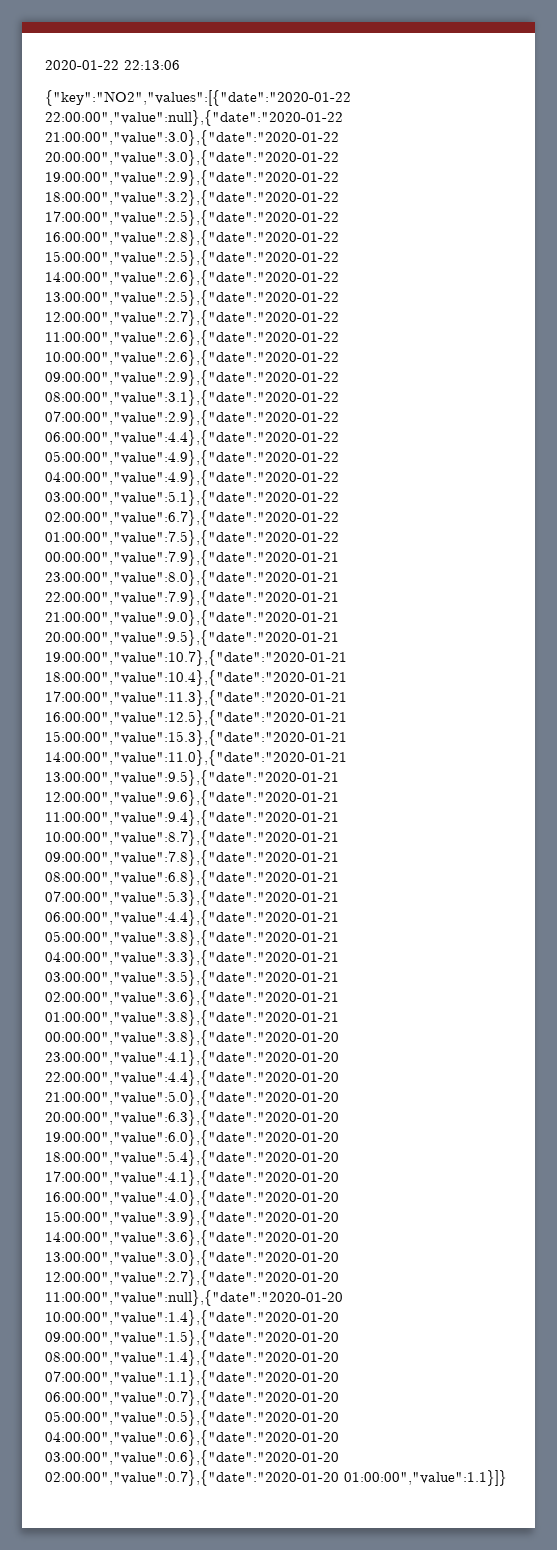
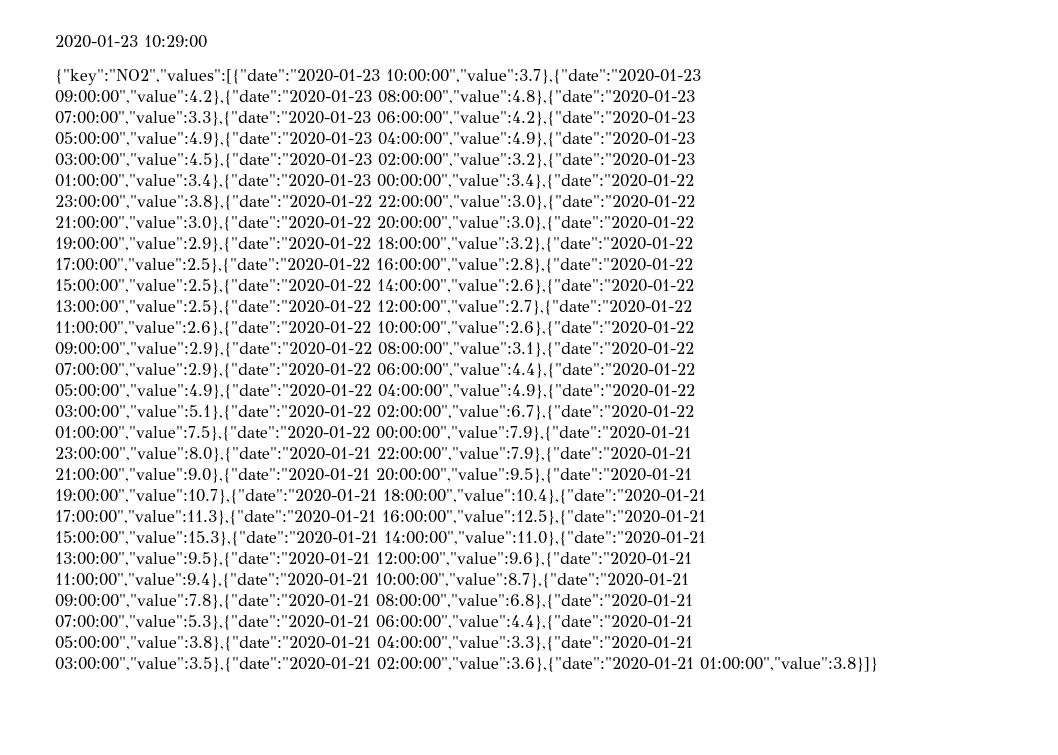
- 2020-01-22 22:13:06
- {"key":"NO2","values":[{"date":"2020-01-22 22:00:00","value":null},{"date":"2020-01-22 21:00:00","value":3.0},{"date":"2020-01-22 20:00:00","value":3.0},{"date":"2020-01-22 19:00:00","value":2.9},{"date":"2020-01-22 18:00:00","value":3.2},{"date":"2020-01-22 17:00:00","value":2.5},{"date":"2020-01-22 16:00:00","value":2.8},{"date":"2020-01-22 15:00:00","value":2.5},{"date":"2020-01-22 14:00:00","value":2.6},{"date":"2020-01-22 13:00:00","value":2.5},{"date":"2020-01-22 12:00:00","value":2.7},{"date":"2020-01-22 11:00:00","value":2.6},{"date":"2020-01-22 10:00:00","value":2.6},{"date":"2020-01-22 09:00:00","value":2.9},{"date":"2020-01-22 08:00:00","value":3.1},{"date":"2020-01-22 07:00:00","value":2.9},{"date":"2020-01-22 06:00:00","value":4.4},{"date":"2020-01-22 05:00:00","value":4.9},{"date":"2020-01-22 04:00:00","value":4.9},{"date":"2020-01-22 03:00:00","value":5.1},{"date":"2020-01-22 02:00:00","value":6.7},{"date":"2020-01-22 01:00:00","value":7.5},{"date":"2020-01-22 00:00:00","value":7.9},{"date":"2020-01-21 23:00:00","value":8.0},{"date":"2020-01-21 22:00:00","value":7.9},{"date":"2020-01-21 21:00:00","value":9.0},{"date":"2020-01-21 20:00:00","value":9.5},{"date":"2020-01-21 19:00:00","value":10.7},{"date":"2020-01-21 18:00:00","value":10.4},{"date":"2020-01-21 17:00:00","value":11.3},{"date":"2020-01-21 16:00:00","value":12.5},{"date":"2020-01-21 15:00:00","value":15.3},{"date":"2020-01-21 14:00:00","value":11.0},{"date":"2020-01-21 13:00:00","value":9.5},{"date":"2020-01-21 12:00:00","value":9.6},{"date":"2020-01-21 11:00:00","value":9.4},{"date":"2020-01-21 10:00:00","value":8.7},{"date":"2020-01-21 09:00:00","value":7.8},{"date":"2020-01-21 08:00:00","value":6.8},{"date":"2020-01-21 07:00:00","value":5.3},{"date":"2020-01-21 06:00:00","value":4.4},{"date":"2020-01-21 05:00:00","value":3.8},{"date":"2020-01-21 04:00:00","value":3.3},{"date":"2020-01-21 03:00:00","value":3.5},{"date":"2020-01-21 02:00:00","value":3.6},{"date":"2020-01-21 01:00:00","value":3.8},{"date":"2020-01-21 00:00:00","value":3.8},{"date":"2020-01-20 23:00:00","value":4.1},{"date":"2020-01-20 22:00:00","value":4.4},{"date":"2020-01-20 21:00:00","value":5.0},{"date":"2020-01-20 20:00:00","value":6.3},{"date":"2020-01-20 19:00:00","value":6.0},{"date":"2020-01-20 18:00:00","value":5.4},{"date":"2020-01-20 17:00:00","value":4.1},{"date":"2020-01-20 16:00:00","value":4.0},{"date":"2020-01-20 15:00:00","value":3.9},{"date":"2020-01-20 14:00:00","value":3.6},{"date":"2020-01-20 13:00:00","value":3.0},{"date":"2020-01-20 12:00:00","value":2.7},{"date":"2020-01-20 11:00:00","value":null},{"date":"2020-01-20 10:00:00","value":1.4},{"date":"2020-01-20 09:00:00","value":1.5},{"date":"2020-01-20 08:00:00","value":1.4},{"date":"2020-01-20 07:00:00","value":1.1},{"date":"2020-01-20 06:00:00","value":0.7},{"date":"2020-01-20 05:00:00","value":0.5},{"date":"2020-01-20 04:00:00","value":0.6},{"date":"2020-01-20 03:00:00","value":0.6},{"date":"2020-01-20 02:00:00","value":0.7},{"date":"2020-01-20 01:00:00","value":1.1}]}
+ 2020-01-23 10:29:00
+ {"key":"NO2","values":[{"date":"2020-01-23 10:00:00","value":3.7},{"date":"2020-01-23 09:00:00","value":4.2},{"date":"2020-01-23 08:00:00","value":4.8},{"date":"2020-01-23 07:00:00","value":3.3},{"date":"2020-01-23 06:00:00","value":4.2},{"date":"2020-01-23 05:00:00","value":4.9},{"date":"2020-01-23 04:00:00","value":4.9},{"date":"2020-01-23 03:00:00","value":4.5},{"date":"2020-01-23 02:00:00","value":3.2},{"date":"2020-01-23 01:00:00","value":3.4},{"date":"2020-01-23 00:00:00","value":3.4},{"date":"2020-01-22 23:00:00","value":3.8},{"date":"2020-01-22 22:00:00","value":3.0},{"date":"2020-01-22 21:00:00","value":3.0},{"date":"2020-01-22 20:00:00","value":3.0},{"date":"2020-01-22 19:00:00","value":2.9},{"date":"2020-01-22 18:00:00","value":3.2},{"date":"2020-01-22 17:00:00","value":2.5},{"date":"2020-01-22 16:00:00","value":2.8},{"date":"2020-01-22 15:00:00","value":2.5},{"date":"2020-01-22 14:00:00","value":2.6},{"date":"2020-01-22 13:00:00","value":2.5},{"date":"2020-01-22 12:00:00","value":2.7},{"date":"2020-01-22 11:00:00","value":2.6},{"date":"2020-01-22 10:00:00","value":2.6},{"date":"2020-01-22 09:00:00","value":2.9},{"date":"2020-01-22 08:00:00","value":3.1},{"date":"2020-01-22 07:00:00","value":2.9},{"date":"2020-01-22 06:00:00","value":4.4},{"date":"2020-01-22 05:00:00","value":4.9},{"date":"2020-01-22 04:00:00","value":4.9},{"date":"2020-01-22 03:00:00","value":5.1},{"date":"2020-01-22 02:00:00","value":6.7},{"date":"2020-01-22 01:00:00","value":7.5},{"date":"2020-01-22 00:00:00","value":7.9},{"date":"2020-01-21 23:00:00","value":8.0},{"date":"2020-01-21 22:00:00","value":7.9},{"date":"2020-01-21 21:00:00","value":9.0},{"date":"2020-01-21 20:00:00","value":9.5},{"date":"2020-01-21 19:00:00","value":10.7},{"date":"2020-01-21 18:00:00","value":10.4},{"date":"2020-01-21 17:00:00","value":11.3},{"date":"2020-01-21 16:00:00","value":12.5},{"date":"2020-01-21 15:00:00","value":15.3},{"date":"2020-01-21 14:00:00","value":11.0},{"date":"2020-01-21 13:00:00","value":9.5},{"date":"2020-01-21 12:00:00","value":9.6},{"date":"2020-01-21 11:00:00","value":9.4},{"date":"2020-01-21 10:00:00","value":8.7},{"date":"2020-01-21 09:00:00","value":7.8},{"date":"2020-01-21 08:00:00","value":6.8},{"date":"2020-01-21 07:00:00","value":5.3},{"date":"2020-01-21 06:00:00","value":4.4},{"date":"2020-01-21 05:00:00","value":3.8},{"date":"2020-01-21 04:00:00","value":3.3},{"date":"2020-01-21 03:00:00","value":3.5},{"date":"2020-01-21 02:00:00","value":3.6},{"date":"2020-01-21 01:00:00","value":3.8}]}

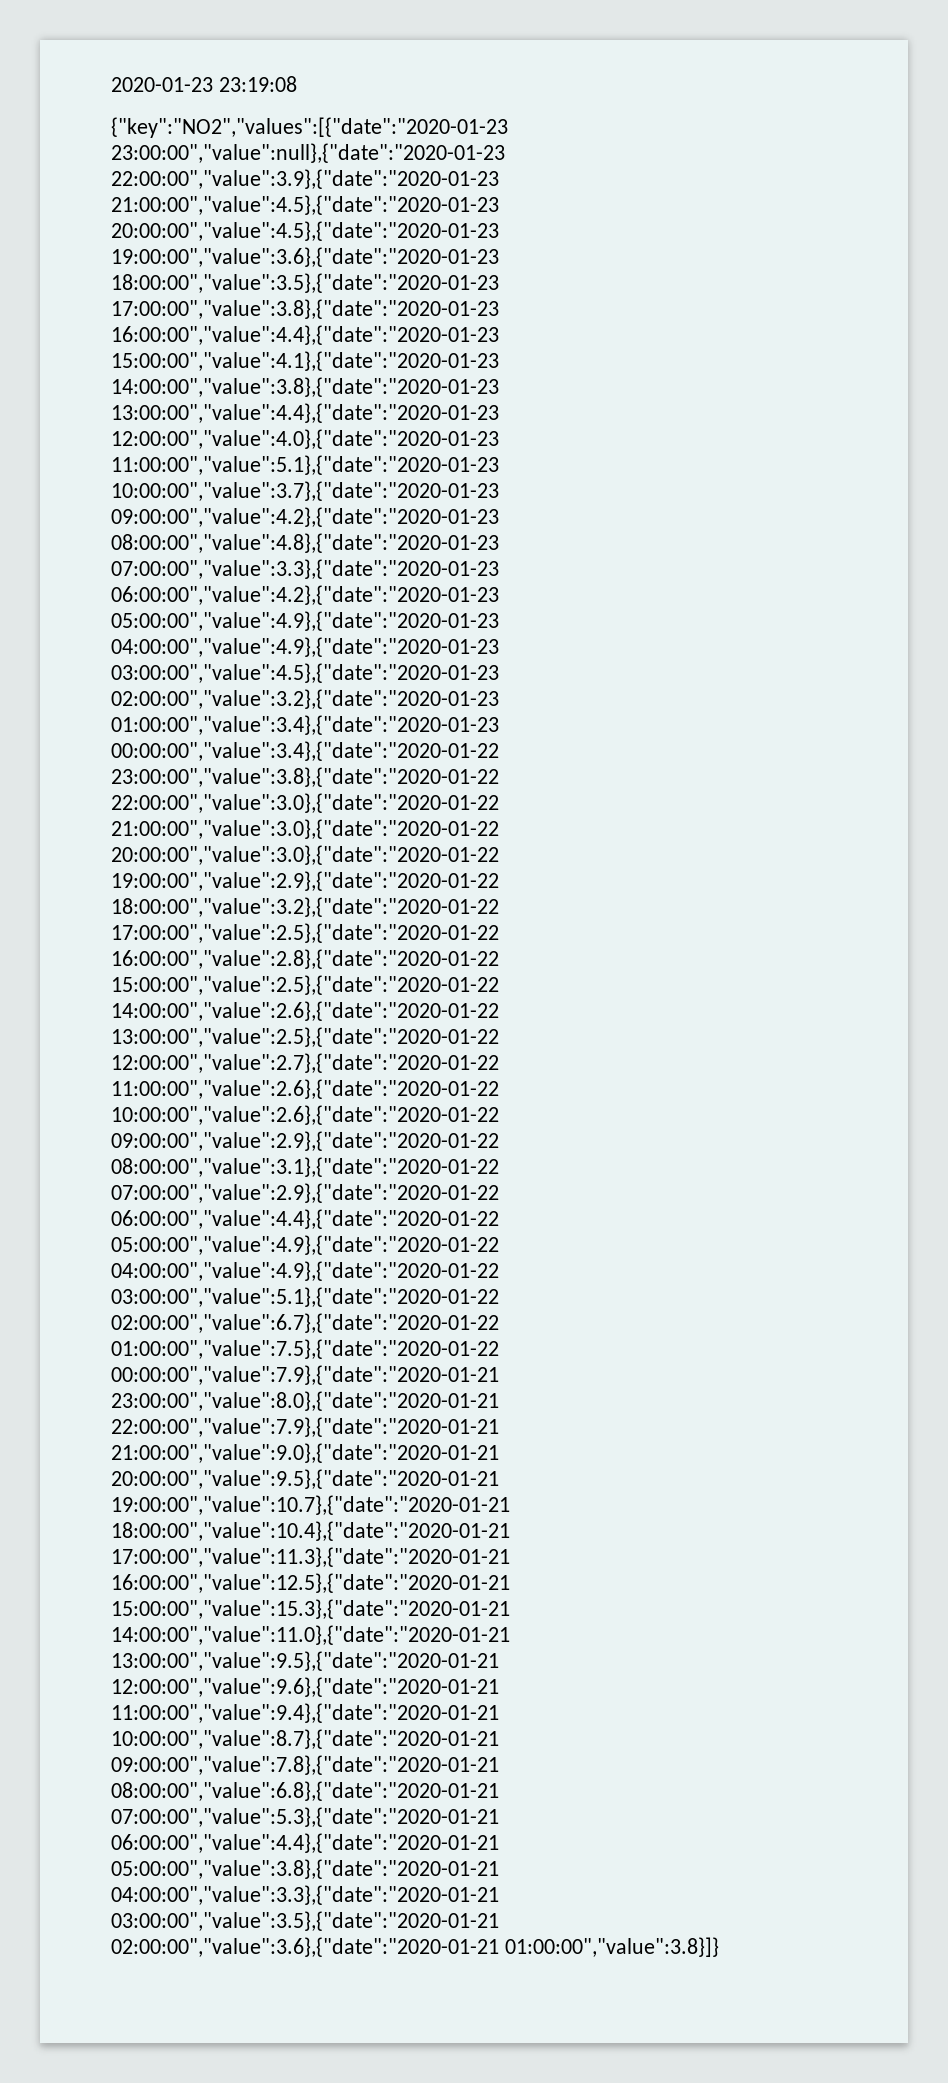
- 2020-01-23 10:29:00
+ 2020-01-23 23:19:08
- {"key":"NO2","values":[{"date":"2020-01-23 10:00:00","value":3.7},{"date":"2020-01-23 09:00:00","value":4.2},{"date":"2020-01-23 08:00:00","value":4.8},{"date":"2020-01-23 07:00:00","value":3.3},{"date":"2020-01-23 06:00:00","value":4.2},{"date":"2020-01-23 05:00:00","value":4.9},{"date":"2020-01-23 04:00:00","value":4.9},{"date":"2020-01-23 03:00:00","value":4.5},{"date":"2020-01-23 02:00:00","value":3.2},{"date":"2020-01-23 01:00:00","value":3.4},{"date":"2020-01-23 00:00:00","value":3.4},{"date":"2020-01-22 23:00:00","value":3.8},{"date":"2020-01-22 22:00:00","value":3.0},{"date":"2020-01-22 21:00:00","value":3.0},{"date":"2020-01-22 20:00:00","value":3.0},{"date":"2020-01-22 19:00:00","value":2.9},{"date":"2020-01-22 18:00:00","value":3.2},{"date":"2020-01-22 17:00:00","value":2.5},{"date":"2020-01-22 16:00:00","value":2.8},{"date":"2020-01-22 15:00:00","value":2.5},{"date":"2020-01-22 14:00:00","value":2.6},{"date":"2020-01-22 13:00:00","value":2.5},{"date":"2020-01-22 12:00:00","value":2.7},{"date":"2020-01-22 11:00:00","value":2.6},{"date":"2020-01-22 10:00:00","value":2.6},{"date":"2020-01-22 09:00:00","value":2.9},{"date":"2020-01-22 08:00:00","value":3.1},{"date":"2020-01-22 07:00:00","value":2.9},{"date":"2020-01-22 06:00:00","value":4.4},{"date":"2020-01-22 05:00:00","value":4.9},{"date":"2020-01-22 04:00:00","value":4.9},{"date":"2020-01-22 03:00:00","value":5.1},{"date":"2020-01-22 02:00:00","value":6.7},{"date":"2020-01-22 01:00:00","value":7.5},{"date":"2020-01-22 00:00:00","value":7.9},{"date":"2020-01-21 23:00:00","value":8.0},{"date":"2020-01-21 22:00:00","value":7.9},{"date":"2020-01-21 21:00:00","value":9.0},{"date":"2020-01-21 20:00:00","value":9.5},{"date":"2020-01-21 19:00:00","value":10.7},{"date":"2020-01-21 18:00:00","value":10.4},{"date":"2020-01-21 17:00:00","value":11.3},{"date":"2020-01-21 16:00:00","value":12.5},{"date":"2020-01-21 15:00:00","value":15.3},{"date":"2020-01-21 14:00:00","value":11.0},{"date":"2020-01-21 13:00:00","value":9.5},{"date":"2020-01-21 12:00:00","value":9.6},{"date":"2020-01-21 11:00:00","value":9.4},{"date":"2020-01-21 10:00:00","value":8.7},{"date":"2020-01-21 09:00:00","value":7.8},{"date":"2020-01-21 08:00:00","value":6.8},{"date":"2020-01-21 07:00:00","value":5.3},{"date":"2020-01-21 06:00:00","value":4.4},{"date":"2020-01-21 05:00:00","value":3.8},{"date":"2020-01-21 04:00:00","value":3.3},{"date":"2020-01-21 03:00:00","value":3.5},{"date":"2020-01-21 02:00:00","value":3.6},{"date":"2020-01-21 01:00:00","value":3.8}]}
+ {"key":"NO2","values":[{"date":"2020-01-23 23:00:00","value":null},{"date":"2020-01-23 22:00:00","value":3.9},{"date":"2020-01-23 21:00:00","value":4.5},{"date":"2020-01-23 20:00:00","value":4.5},{"date":"2020-01-23 19:00:00","value":3.6},{"date":"2020-01-23 18:00:00","value":3.5},{"date":"2020-01-23 17:00:00","value":3.8},{"date":"2020-01-23 16:00:00","value":4.4},{"date":"2020-01-23 15:00:00","value":4.1},{"date":"2020-01-23 14:00:00","value":3.8},{"date":"2020-01-23 13:00:00","value":4.4},{"date":"2020-01-23 12:00:00","value":4.0},{"date":"2020-01-23 11:00:00","value":5.1},{"date":"2020-01-23 10:00:00","value":3.7},{"date":"2020-01-23 09:00:00","value":4.2},{"date":"2020-01-23 08:00:00","value":4.8},{"date":"2020-01-23 07:00:00","value":3.3},{"date":"2020-01-23 06:00:00","value":4.2},{"date":"2020-01-23 05:00:00","value":4.9},{"date":"2020-01-23 04:00:00","value":4.9},{"date":"2020-01-23 03:00:00","value":4.5},{"date":"2020-01-23 02:00:00","value":3.2},{"date":"2020-01-23 01:00:00","value":3.4},{"date":"2020-01-23 00:00:00","value":3.4},{"date":"2020-01-22 23:00:00","value":3.8},{"date":"2020-01-22 22:00:00","value":3.0},{"date":"2020-01-22 21:00:00","value":3.0},{"date":"2020-01-22 20:00:00","value":3.0},{"date":"2020-01-22 19:00:00","value":2.9},{"date":"2020-01-22 18:00:00","value":3.2},{"date":"2020-01-22 17:00:00","value":2.5},{"date":"2020-01-22 16:00:00","value":2.8},{"date":"2020-01-22 15:00:00","value":2.5},{"date":"2020-01-22 14:00:00","value":2.6},{"date":"2020-01-22 13:00:00","value":2.5},{"date":"2020-01-22 12:00:00","value":2.7},{"date":"2020-01-22 11:00:00","value":2.6},{"date":"2020-01-22 10:00:00","value":2.6},{"date":"2020-01-22 09:00:00","value":2.9},{"date":"2020-01-22 08:00:00","value":3.1},{"date":"2020-01-22 07:00:00","value":2.9},{"date":"2020-01-22 06:00:00","value":4.4},{"date":"2020-01-22 05:00:00","value":4.9},{"date":"2020-01-22 04:00:00","value":4.9},{"date":"2020-01-22 03:00:00","value":5.1},{"date":"2020-01-22 02:00:00","value":6.7},{"date":"2020-01-22 01:00:00","value":7.5},{"date":"2020-01-22 00:00:00","value":7.9},{"date":"2020-01-21 23:00:00","value":8.0},{"date":"2020-01-21 22:00:00","value":7.9},{"date":"2020-01-21 21:00:00","value":9.0},{"date":"2020-01-21 20:00:00","value":9.5},{"date":"2020-01-21 19:00:00","value":10.7},{"date":"2020-01-21 18:00:00","value":10.4},{"date":"2020-01-21 17:00:00","value":11.3},{"date":"2020-01-21 16:00:00","value":12.5},{"date":"2020-01-21 15:00:00","value":15.3},{"date":"2020-01-21 14:00:00","value":11.0},{"date":"2020-01-21 13:00:00","value":9.5},{"date":"2020-01-21 12:00:00","value":9.6},{"date":"2020-01-21 11:00:00","value":9.4},{"date":"2020-01-21 10:00:00","value":8.7},{"date":"2020-01-21 09:00:00","value":7.8},{"date":"2020-01-21 08:00:00","value":6.8},{"date":"2020-01-21 07:00:00","value":5.3},{"date":"2020-01-21 06:00:00","value":4.4},{"date":"2020-01-21 05:00:00","value":3.8},{"date":"2020-01-21 04:00:00","value":3.3},{"date":"2020-01-21 03:00:00","value":3.5},{"date":"2020-01-21 02:00:00","value":3.6},{"date":"2020-01-21 01:00:00","value":3.8}]}

